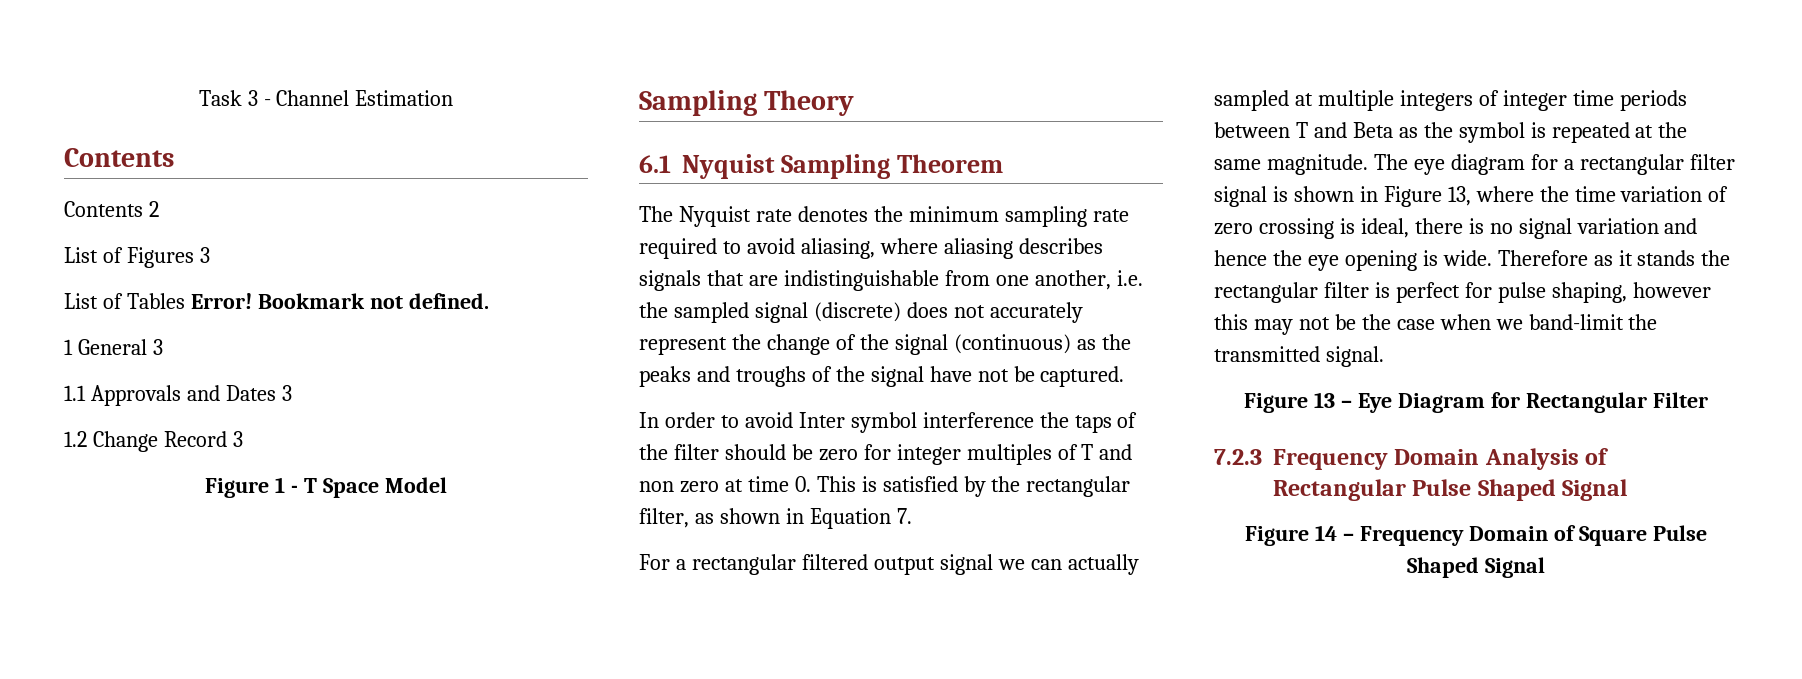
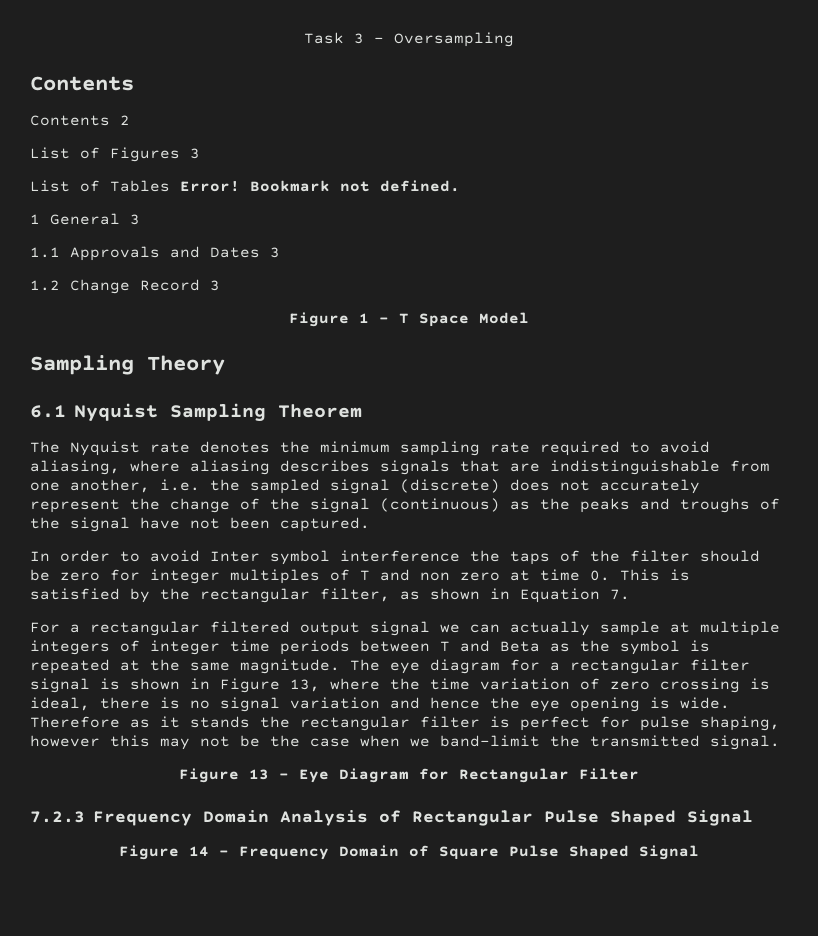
- Task 3 - Channel Estimation
+ Task 3 - Oversampling
- The Nyquist rate denotes the minimum sampling rate required to avoid aliasing, where aliasing describes signals that are indistinguishable from one another, i.e. the sampled signal (discrete) does not accurately represent the change of the signal (continuous) as the peaks and troughs of the signal have not be captured.
+ The Nyquist rate denotes the minimum sampling rate required to avoid aliasing, where aliasing describes signals that are indistinguishable from one another, i.e. the sampled signal (discrete) does not accurately represent the change of the signal (continuous) as the peaks and troughs of the signal have not been captured.
- For a rectangular filtered output signal we can actually sampled at multiple integers of integer time periods between T and Beta as the symbol is repeated at the same magnitude.
+ For a rectangular filtered output signal we can actually sample at multiple integers of integer time periods between T and Beta as the symbol is repeated at the same magnitude.

